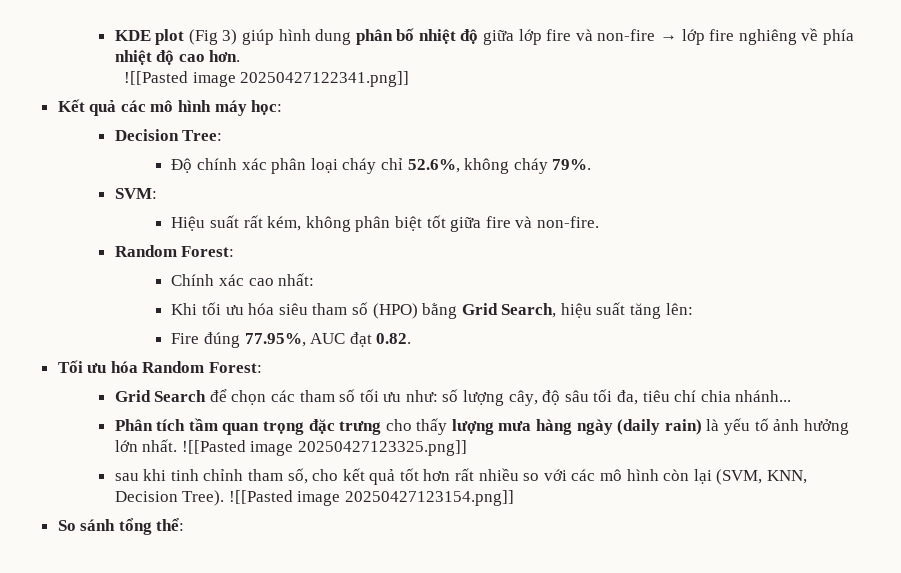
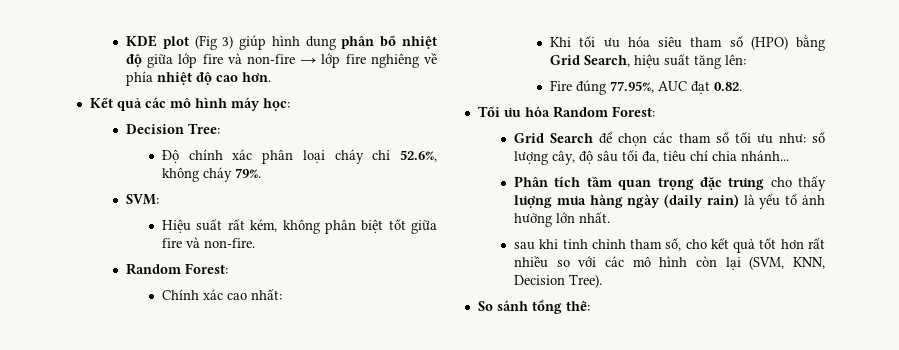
- ![[Pasted image 20250427122341.png]]
- ![[Pasted image 20250427123325.png]]
- ![[Pasted image 20250427123154.png]]

